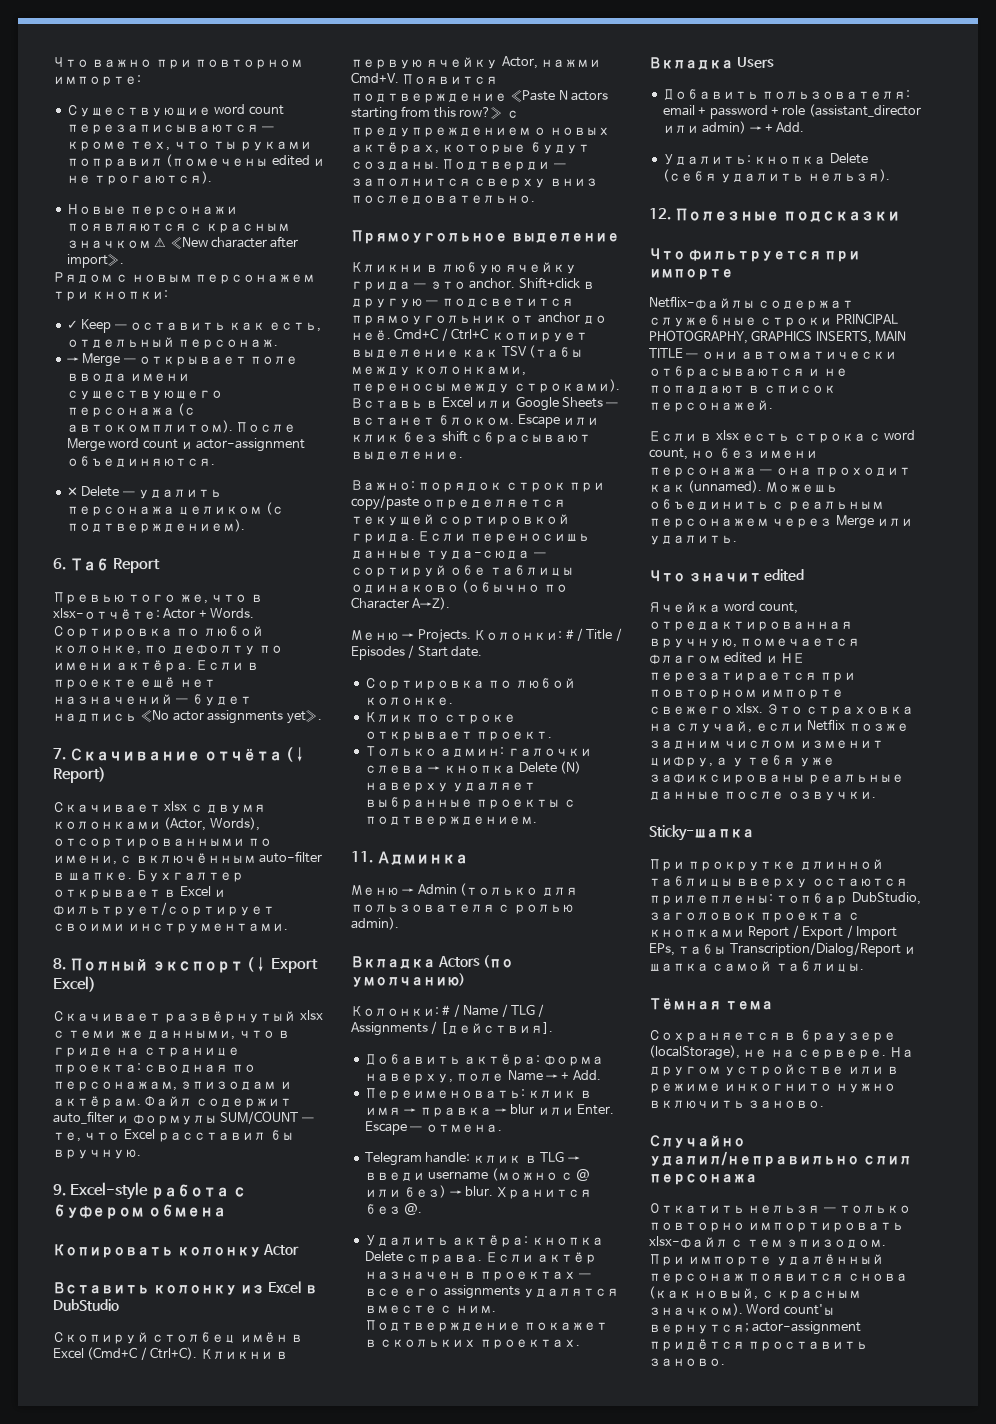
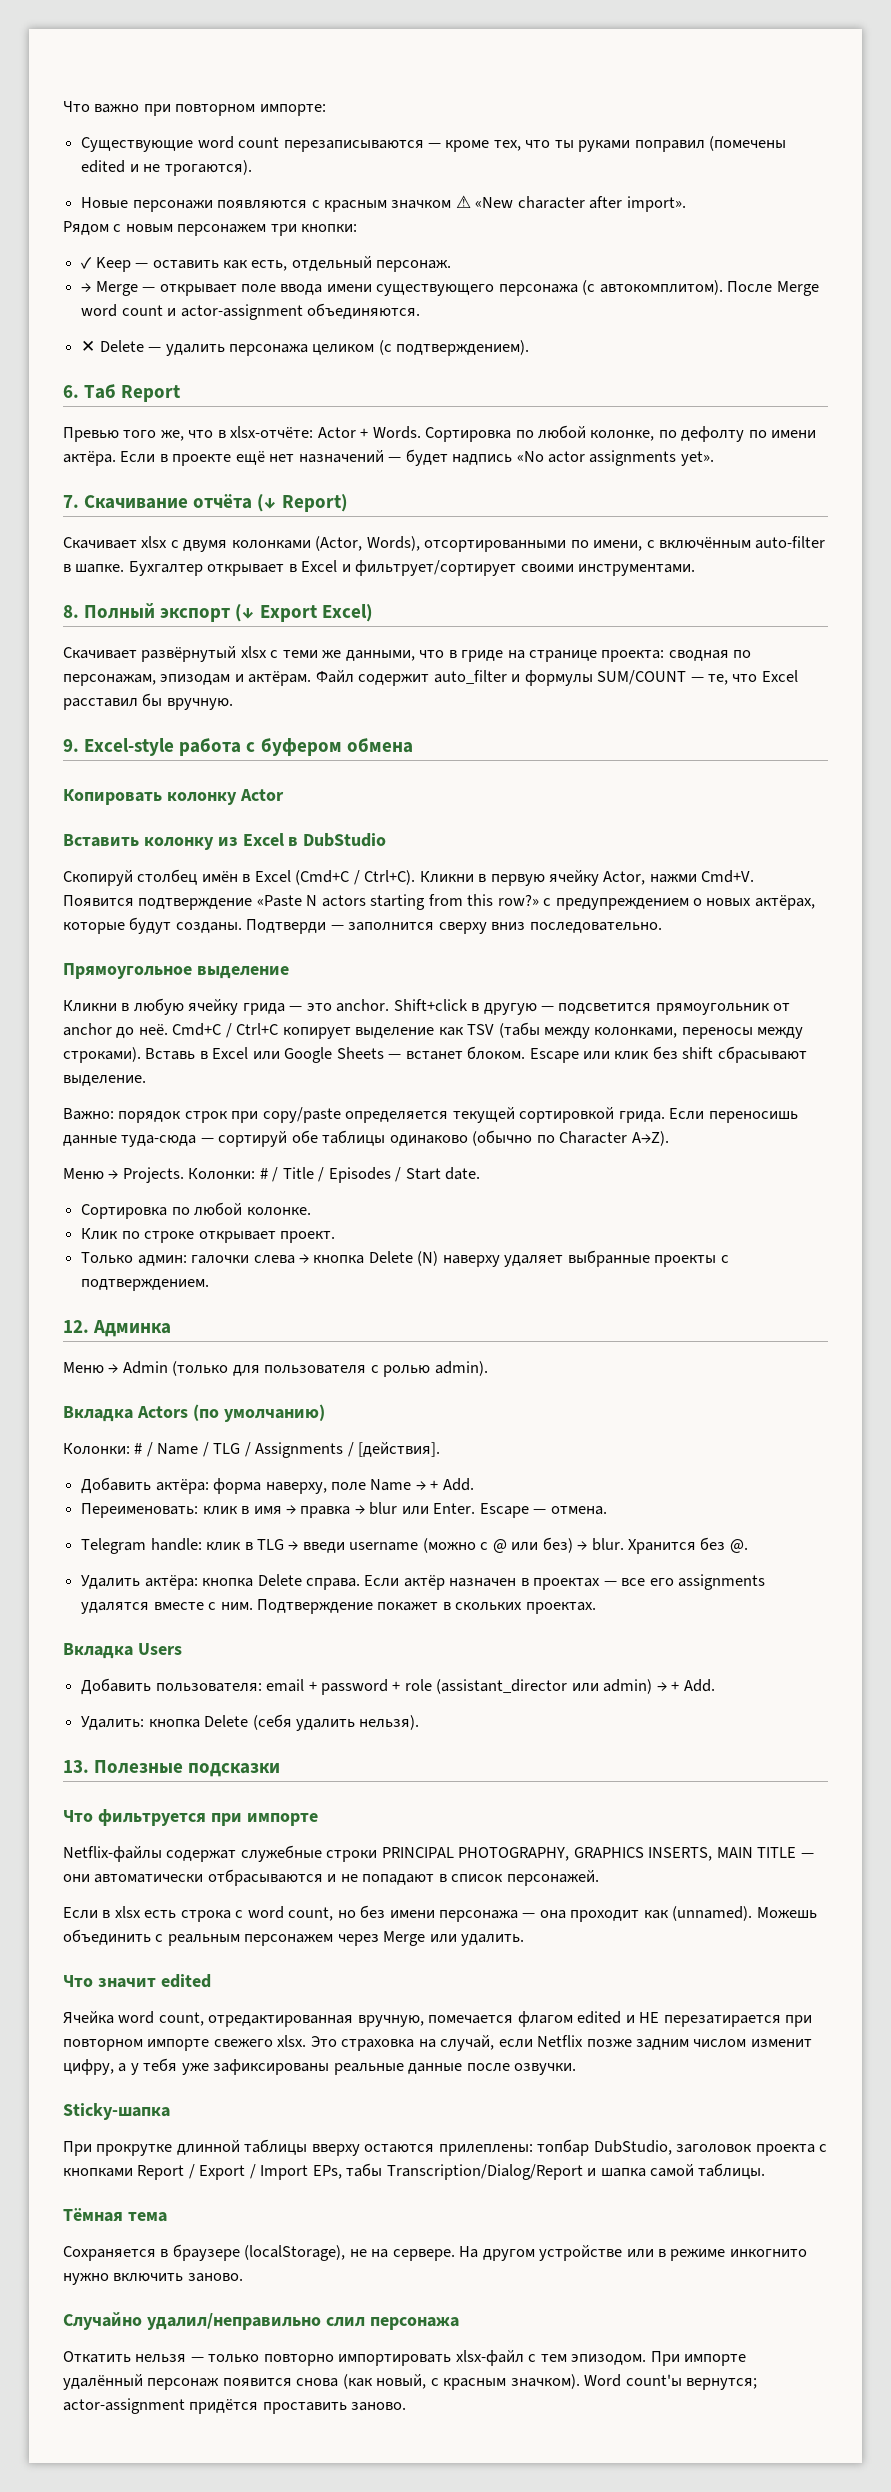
- 11. Админка
+ 12. Админка
- 12. Полезные подсказки
+ 13. Полезные подсказки

